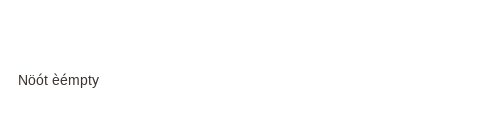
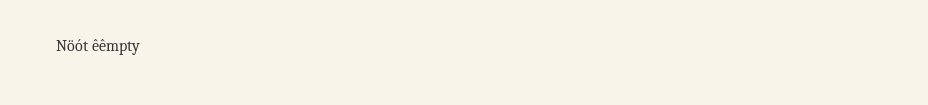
- Nöót èémpty
+ Nöót êêmpty

